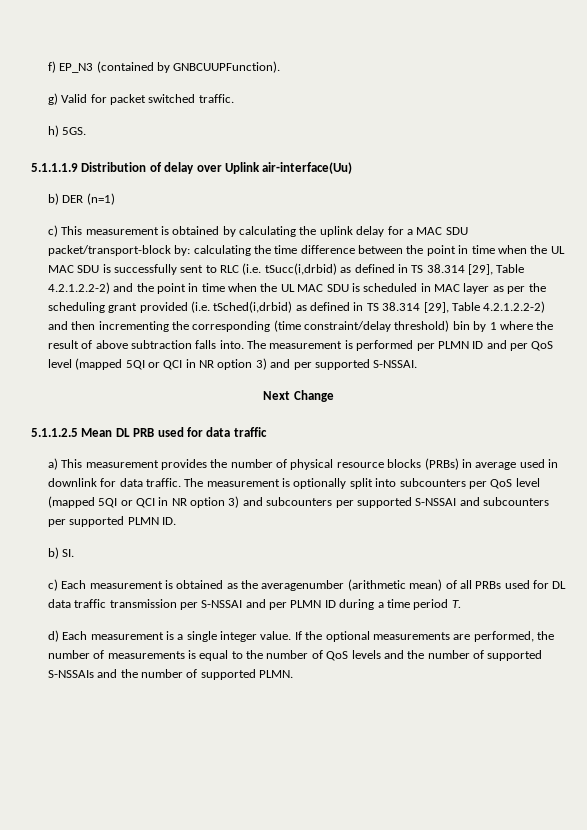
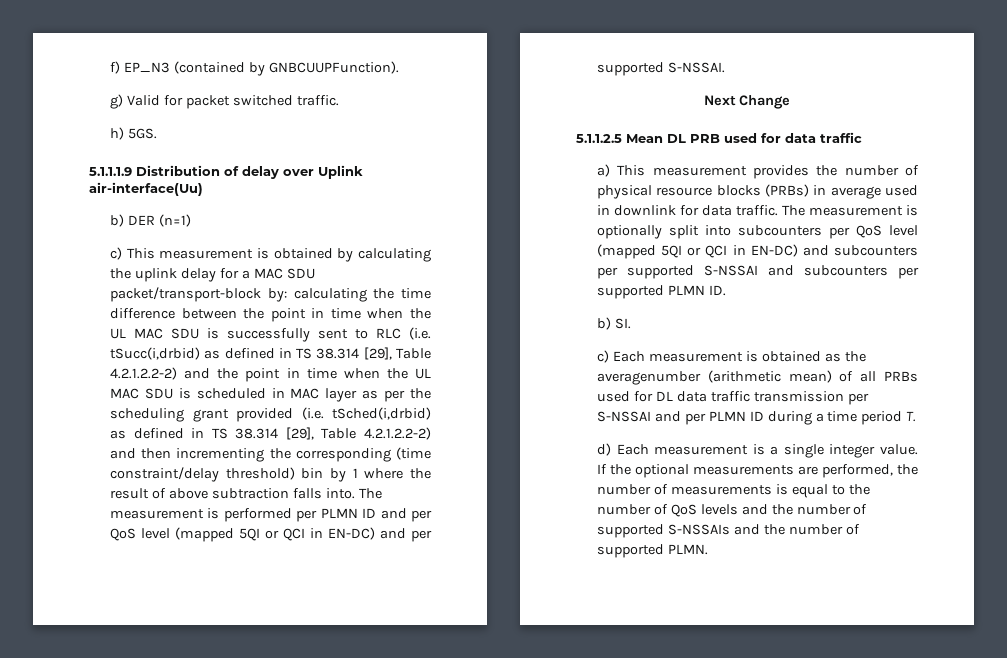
- The measurement is performed per PLMN ID and per QoS level (mapped 5QI or QCI in NR option 3) and per supported S-NSSAI.
+ The measurement is performed per PLMN ID and per QoS level (mapped 5QI or QCI in EN-DC) and per supported S-NSSAI.
- The measurement is optionally split into subcounters per QoS level (mapped 5QI or QCI in NR option 3) and subcounters per supported S-NSSAI and subcounters per supported PLMN ID.
+ The measurement is optionally split into subcounters per QoS level (mapped 5QI or QCI in EN-DC) and subcounters per supported S-NSSAI and subcounters per supported PLMN ID.

